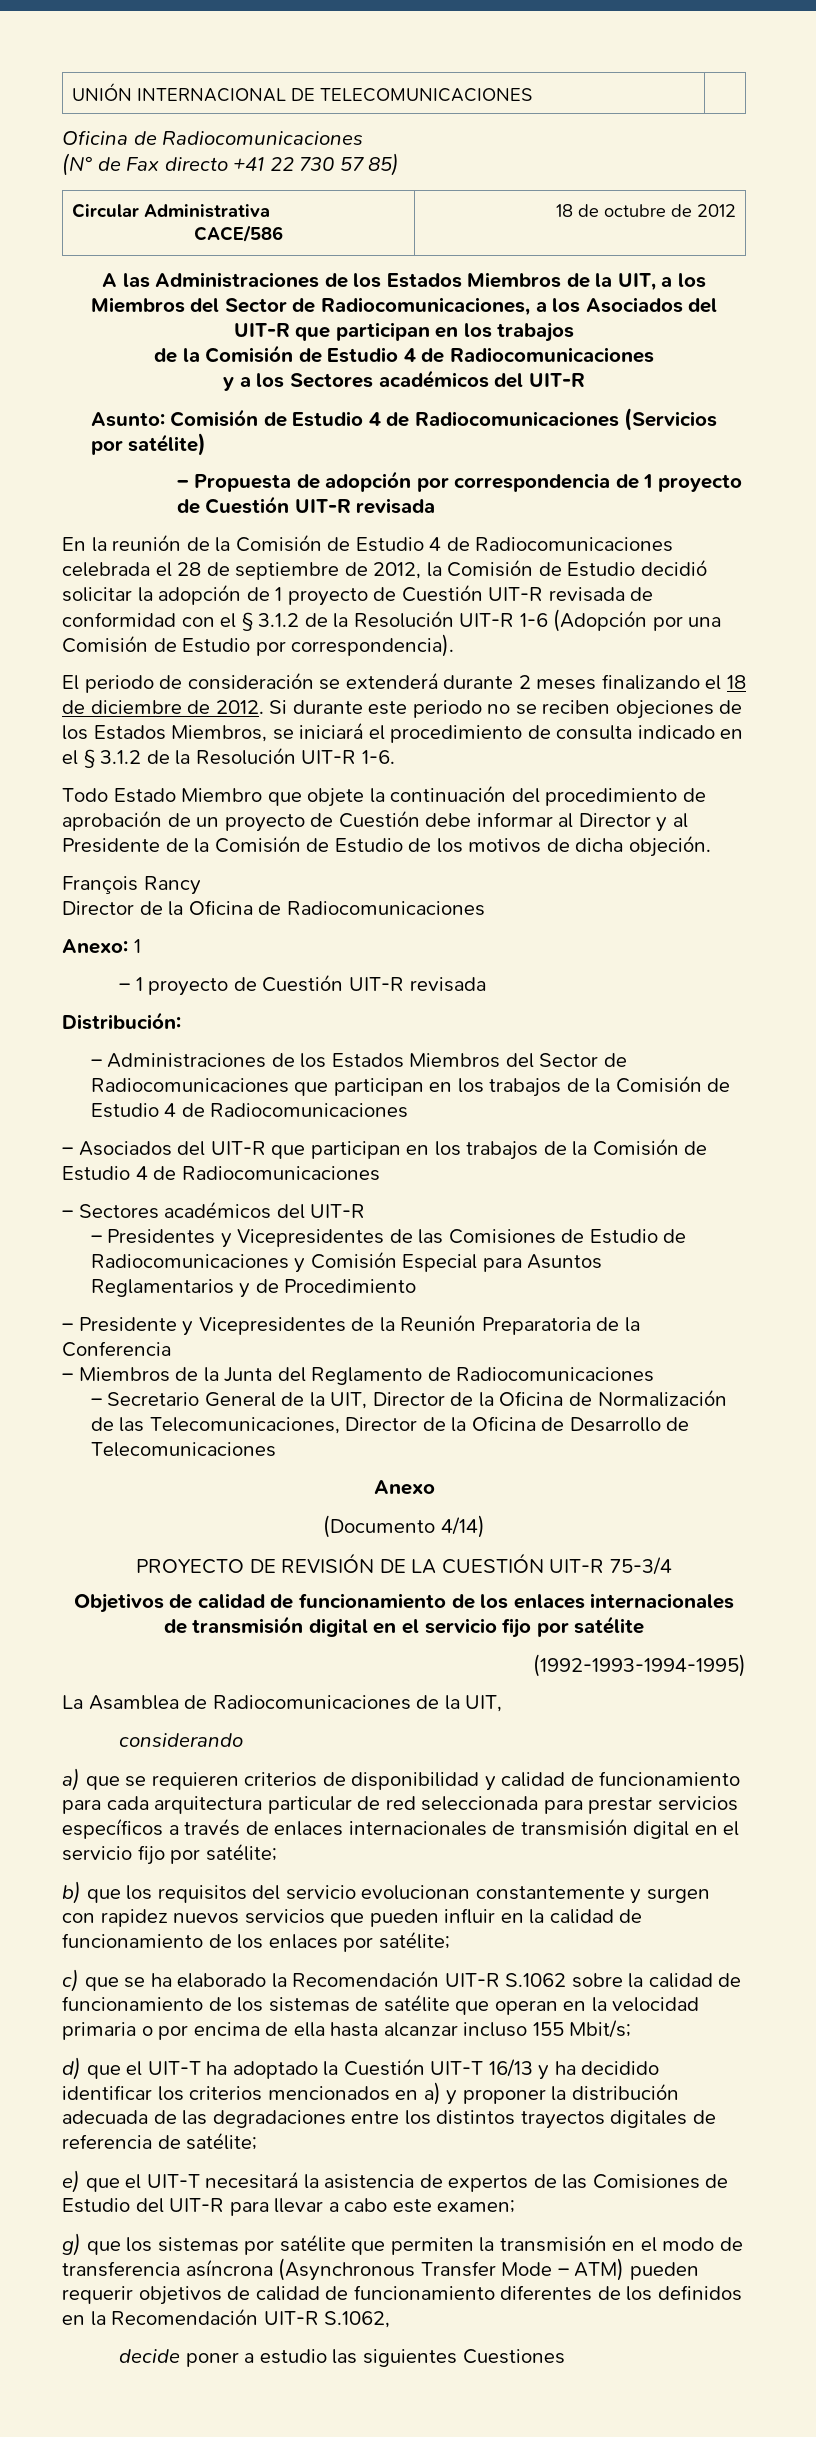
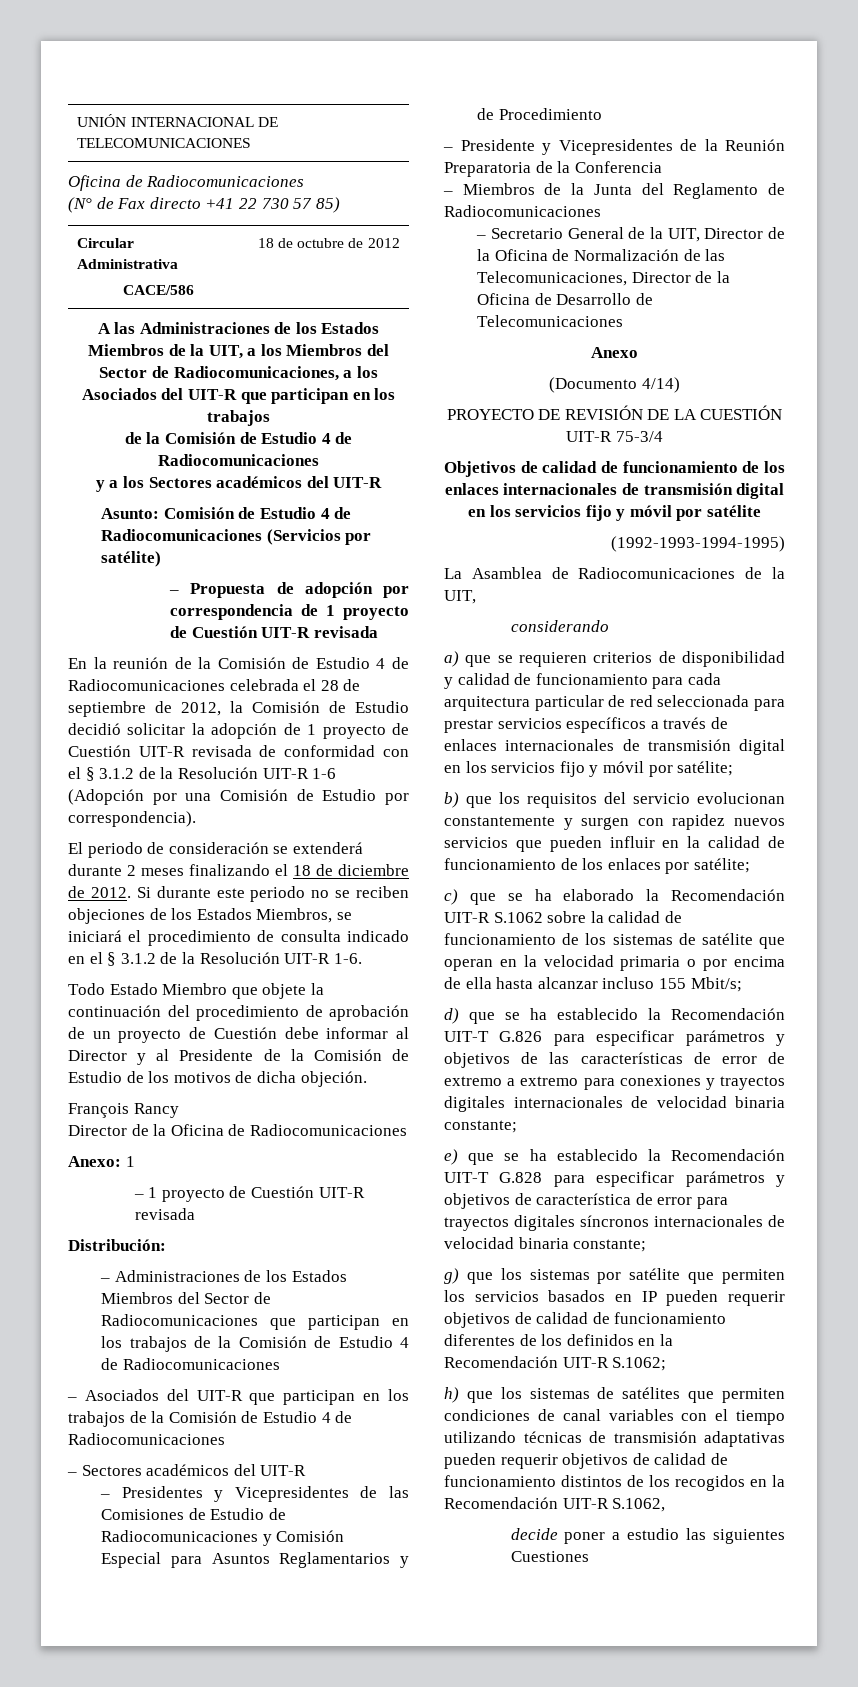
- Objetivos de calidad de funcionamiento de los enlaces internacionales de transmisión digital en el servicio fijo por satélite
+ Objetivos de calidad de funcionamiento de los enlaces internacionales de transmisión digital en los servicios fijo y móvil por satélite
- a) que se requieren criterios de disponibilidad y calidad de funcionamiento para cada arquitectura particular de red seleccionada para prestar servicios específicos a través de enlaces internacionales de transmisión digital en el servicio fijo por satélite;
+ a) que se requieren criterios de disponibilidad y calidad de funcionamiento para cada arquitectura particular de red seleccionada para prestar servicios específicos a través de enlaces internacionales de transmisión digital en los servicios fijo y móvil por satélite;
- d) que el UIT-T ha adoptado la Cuestión UIT-T 16/13 y ha decidido identificar los criterios mencionados en a) y proponer la distribución adecuada de las degradaciones entre los distintos trayectos digitales de referencia de satélite;
- e) que el UIT-T necesitará la asistencia de expertos de las Comisiones de Estudio del UIT-R para llevar a cabo este examen;
+ d) que se ha establecido la Recomendación UIT-T G.826 para especificar parámetros y objetivos de las características de error de extremo a extremo para conexiones y trayectos digitales internacionales de velocidad binaria constante;
+ e) que se ha establecido la Recomendación UIT-T G.828 para especificar parámetros y objetivos de característica de error para trayectos digitales síncronos internacionales de velocidad binaria constante;
- g) que los sistemas por satélite que permiten la transmisión en el modo de transferencia asíncrona (Asynchronous Transfer Mode – ATM) pueden requerir objetivos de calidad de funcionamiento diferentes de los definidos en la Recomendación UIT-R S.1062,
+ g) que los sistemas por satélite que permiten los servicios basados en IP pueden requerir objetivos de calidad de funcionamiento diferentes de los definidos en la Recomendación UIT-R S.1062;
+ h) que los sistemas de satélites que permiten condiciones de canal variables con el tiempo utilizando técnicas de transmisión adaptativas pueden requerir objetivos de calidad de funcionamiento distintos de los recogidos en la Recomendación UIT-R S.1062,

